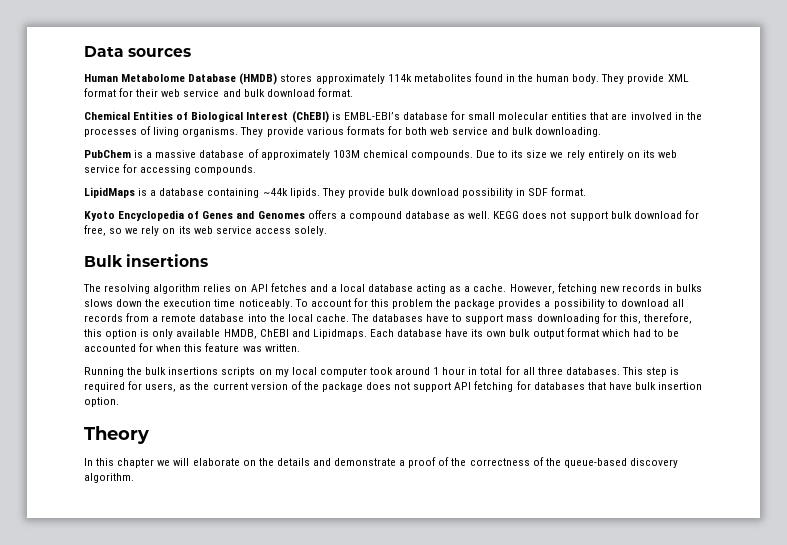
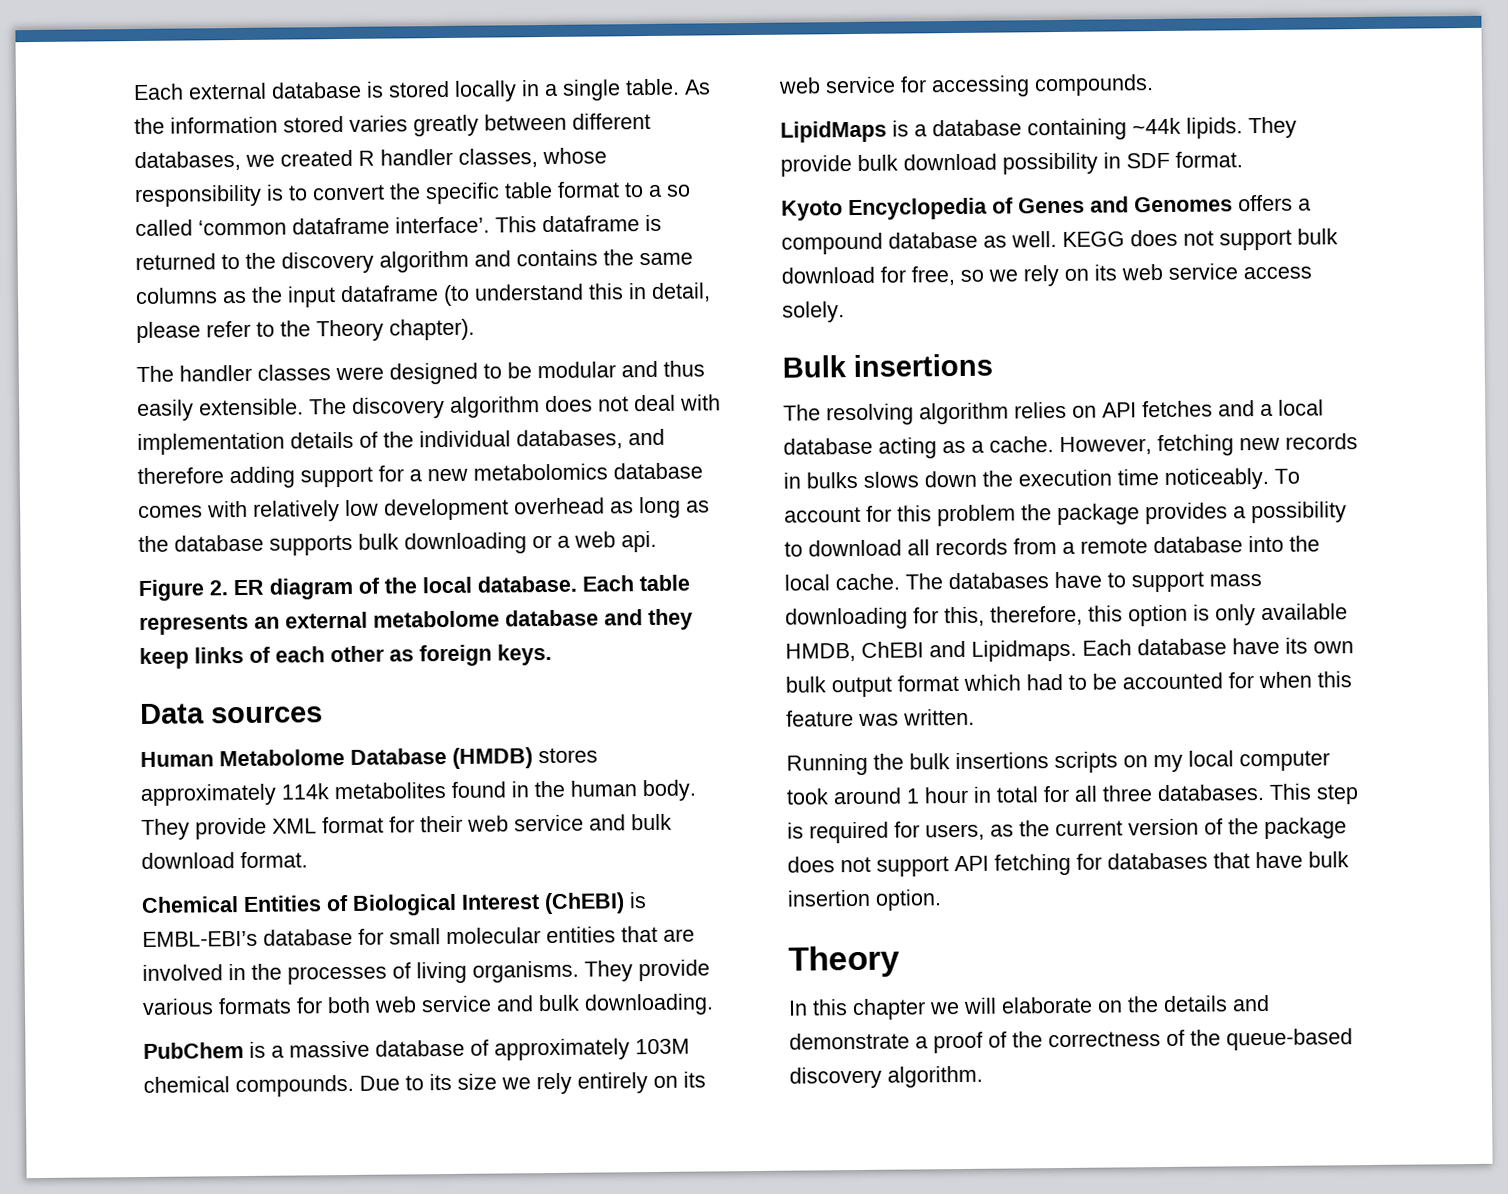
+ Each external database is stored locally in a single table. As the information stored varies greatly between different databases, we created R handler classes, whose responsibility is to convert the specific table format to a so called ‘common dataframe interface’. This dataframe is returned to the discovery algorithm and contains the same columns as the input dataframe (to understand this in detail, please refer to the Theory chapter).
+ The handler classes were designed to be modular and thus easily extensible. The discovery algorithm does not deal with implementation details of the individual databases, and therefore adding support for a new metabolomics database comes with relatively low development overhead as long as the database supports bulk downloading or a web api.
+ Figure 2. ER diagram of the local database. Each table represents an external metabolome database and they keep links of each other as foreign keys.

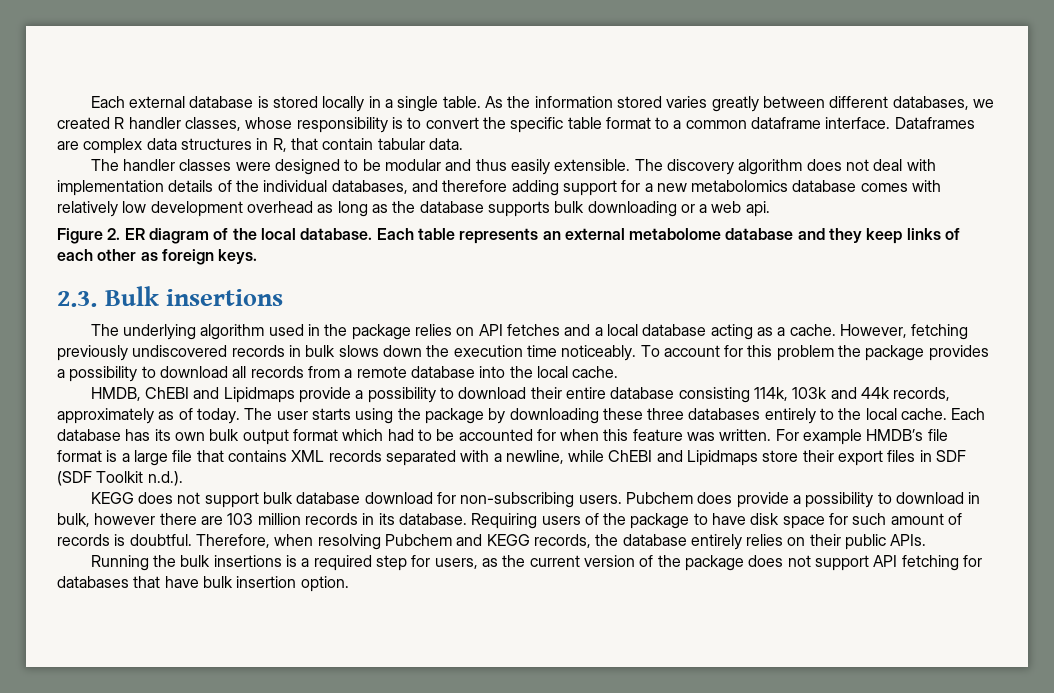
- As the information stored varies greatly between different databases, we created R handler classes, whose responsibility is to convert the specific table format to a so called ‘common dataframe interface’. This dataframe is returned to the discovery algorithm and contains the same columns as the input dataframe (to understand this in detail, please refer to the Theory chapter).
+ As the information stored varies greatly between different databases, we created R handler classes, whose responsibility is to convert the specific table format to a common dataframe interface. Dataframes are complex data structures in R, that contain tabular data.
- Data sources
- Human Metabolome Database (HMDB) stores approximately 114k metabolites found in the human body. They provide XML format for their web service and bulk download format.
- Chemical Entities of Biological Interest (ChEBI) is EMBL-EBI’s database for small molecular entities that are involved in the processes of living organisms. They provide various formats for both web service and bulk downloading.
- PubChem is a massive database of approximately 103M chemical compounds. Due to its size we rely entirely on its web service for accessing compounds.
- LipidMaps is a database containing ~44k lipids. They provide bulk download possibility in SDF format.
- Kyoto Encyclopedia of Genes and Genomes offers a compound database as well. KEGG does not support bulk download for free, so we rely on its web service access solely.
- Bulk insertions
- The resolving algorithm relies on API fetches and a local database acting as a cache.
+ 2.3. Bulk insertions
+ The underlying algorithm used in the package relies on API fetches and a local database acting as a cache.
- However, fetching new records in bulks slows down the execution time noticeably.
+ However, fetching previously undiscovered records in bulk slows down the execution time noticeably.
- To account for this problem the package provides a possibility to download all records from a remote database into the local cache. The databases have to support mass downloading for this, therefore, this option is only available HMDB, ChEBI and Lipidmaps.
+ To account for this problem the package provides a possibility to download all records from a remote database into the local cache.
+ HMDB, ChEBI and Lipidmaps provide a possibility to download their entire database consisting 114k, 103k and 44k records, approximately as of today. The user starts using the package by downloading these three databases entirely to the local cache.
- Each database have its own bulk output format which had to be accounted for when this feature was written.
- Running the bulk insertions scripts on my local computer took around 1 hour in total for all three databases. This step is required for users, as the current version of the package does not support API fetching for databases that have bulk insertion option.
- Theory
- In this chapter we will elaborate on the details and demonstrate a proof of the correctness of the queue-based discovery algorithm.
+ Each database has its own bulk output format which had to be accounted for when this feature was written. For example HMDB’s file format is a large file that contains XML records separated with a newline, while ChEBI and Lipidmaps store their export files in SDF (SDF Toolkit n.d.).
+ KEGG does not support bulk database download for non-subscribing users. Pubchem does provide a possibility to download in bulk, however there are 103 million records in its database. Requiring users of the package to have disk space for such amount of records is doubtful. Therefore, when resolving Pubchem and KEGG records, the database entirely relies on their public APIs.
+ Running the bulk insertions is a required step for users, as the current version of the package does not support API fetching for databases that have bulk insertion option.

